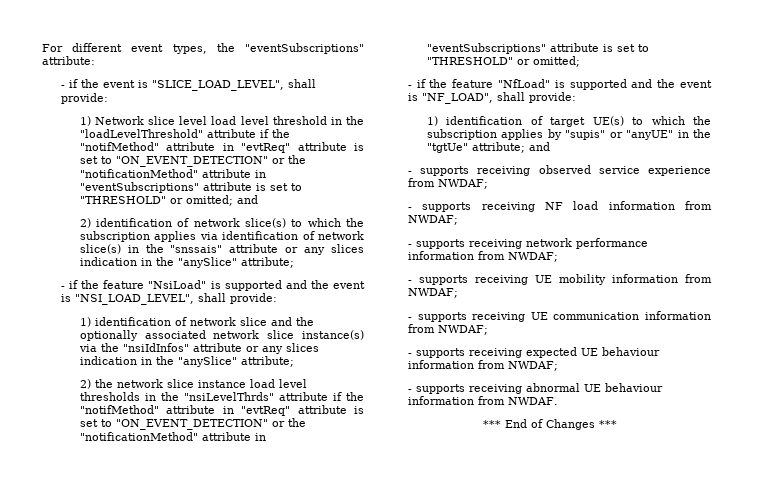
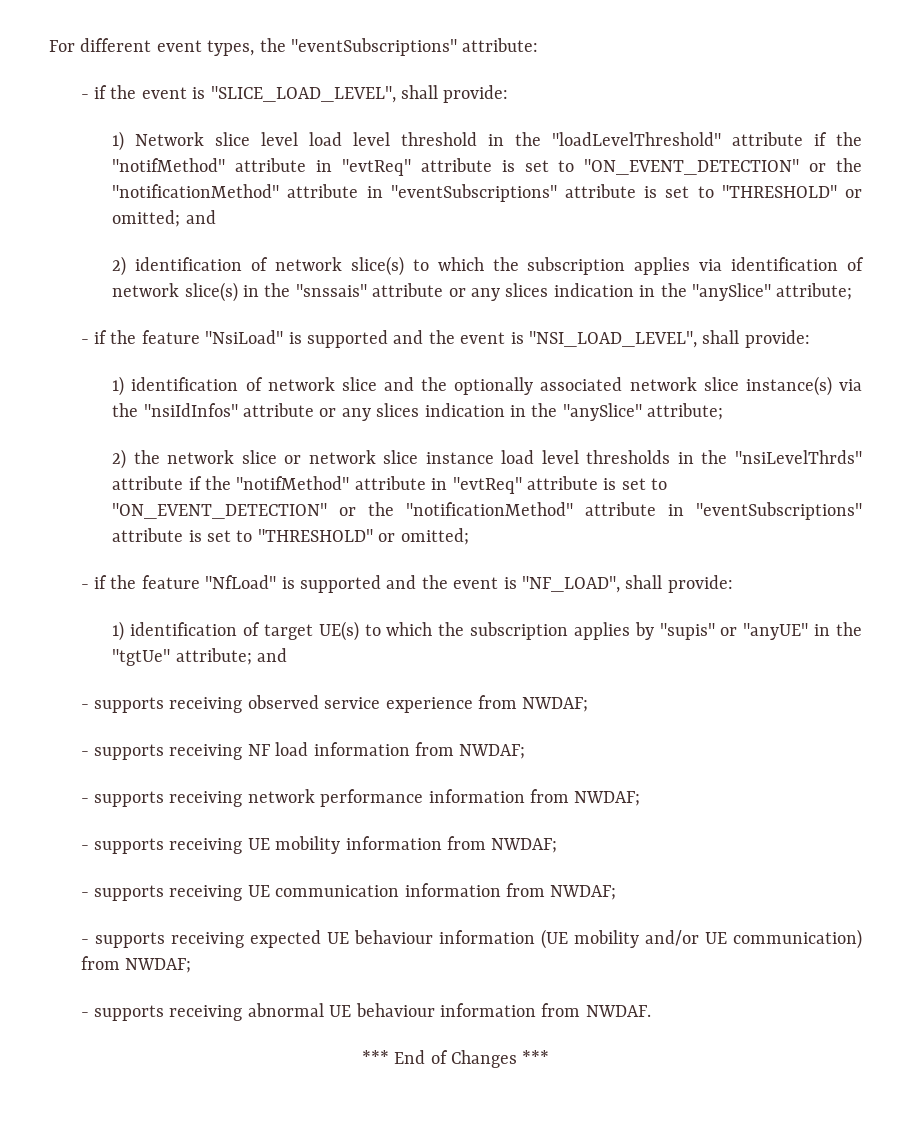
- 2) the network slice instance load level thresholds in the "nsiLevelThrds" attribute if the "notifMethod" attribute in "evtReq" attribute is set to "ON_EVENT_DETECTION" or the "notificationMethod" attribute in "eventSubscriptions" attribute is set to "THRESHOLD" or omitted;
+ 2) the network slice or network slice instance load level thresholds in the "nsiLevelThrds" attribute if the "notifMethod" attribute in "evtReq" attribute is set to "ON_EVENT_DETECTION" or the "notificationMethod" attribute in "eventSubscriptions" attribute is set to "THRESHOLD" or omitted;
- - supports receiving expected UE behaviour information from NWDAF;
+ - supports receiving expected UE behaviour information (UE mobility and/or UE communication) from NWDAF;

